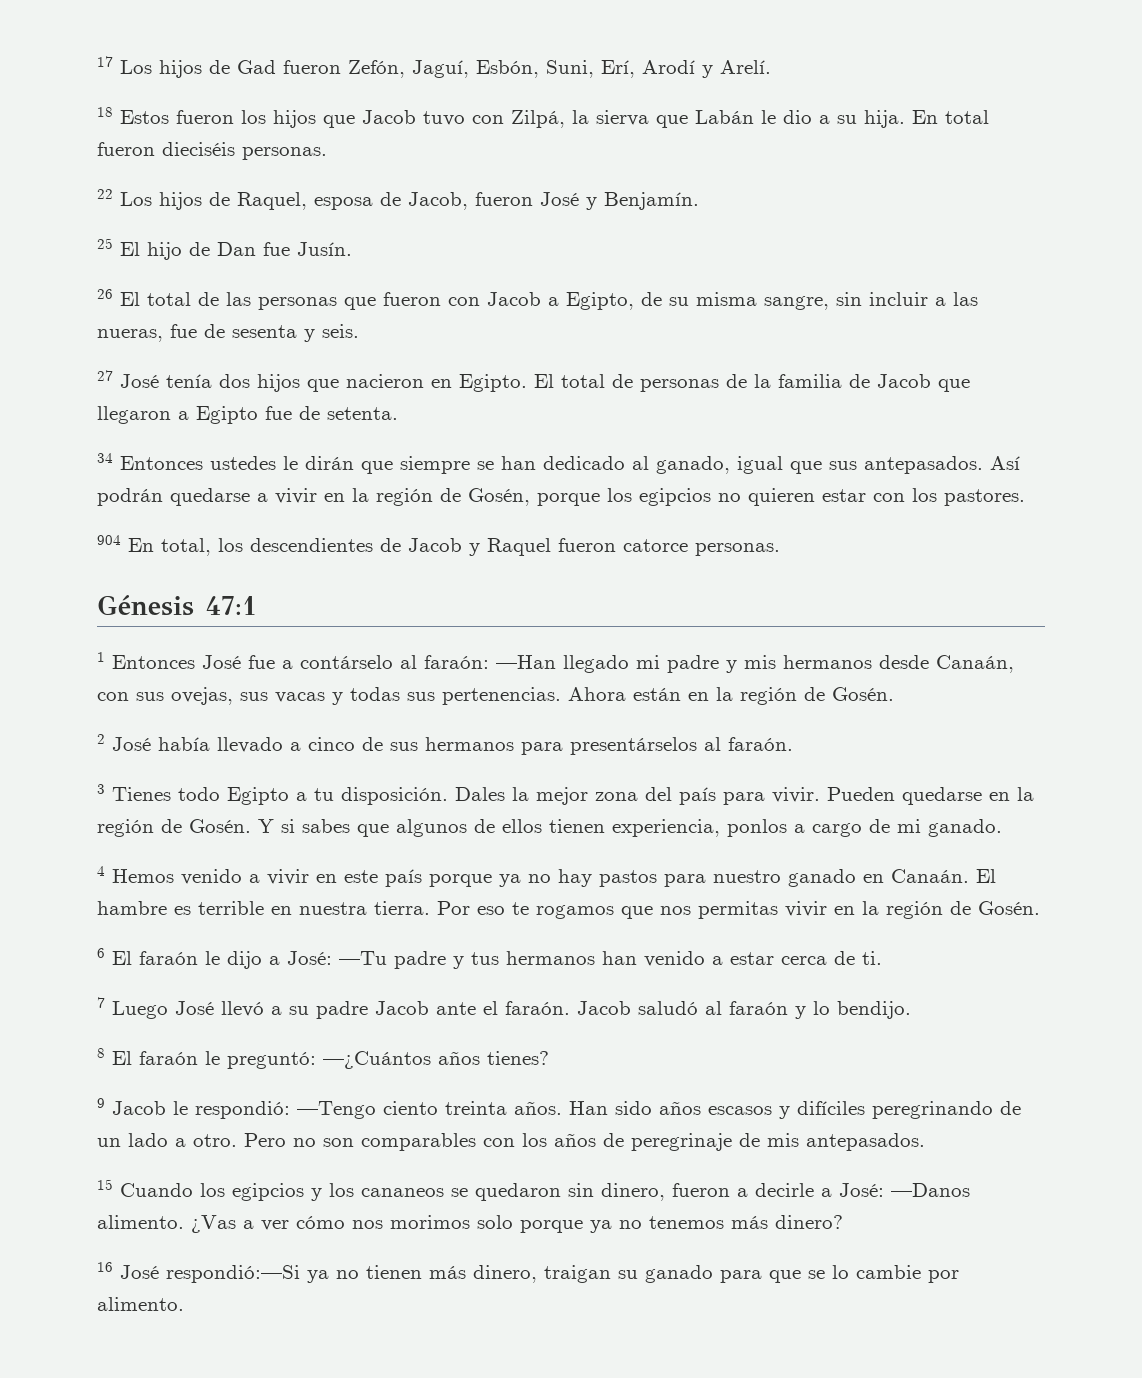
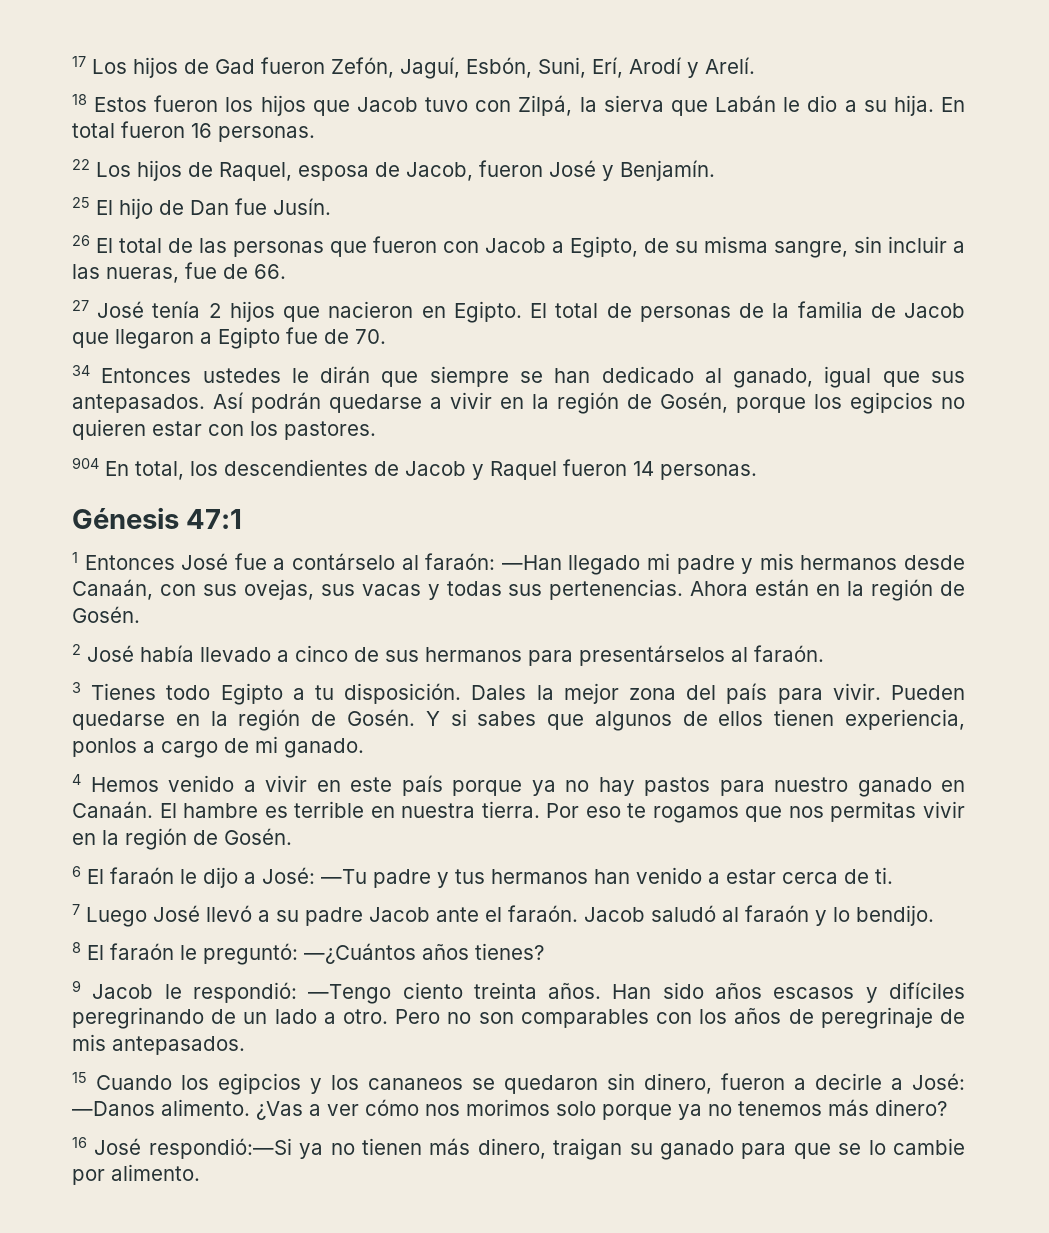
- En total fueron dieciséis personas.
+ En total fueron 16 personas.
- 26 El total de las personas que fueron con Jacob a Egipto, de su misma sangre, sin incluir a las nueras, fue de sesenta y seis.
+ 26 El total de las personas que fueron con Jacob a Egipto, de su misma sangre, sin incluir a las nueras, fue de 66.
- 27 José tenía dos hijos que nacieron en Egipto.
+ 27 José tenía 2 hijos que nacieron en Egipto.
- El total de personas de la familia de Jacob que llegaron a Egipto fue de setenta.
+ El total de personas de la familia de Jacob que llegaron a Egipto fue de 70.
- 904 En total, los descendientes de Jacob y Raquel fueron catorce personas.
+ 904 En total, los descendientes de Jacob y Raquel fueron 14 personas.

